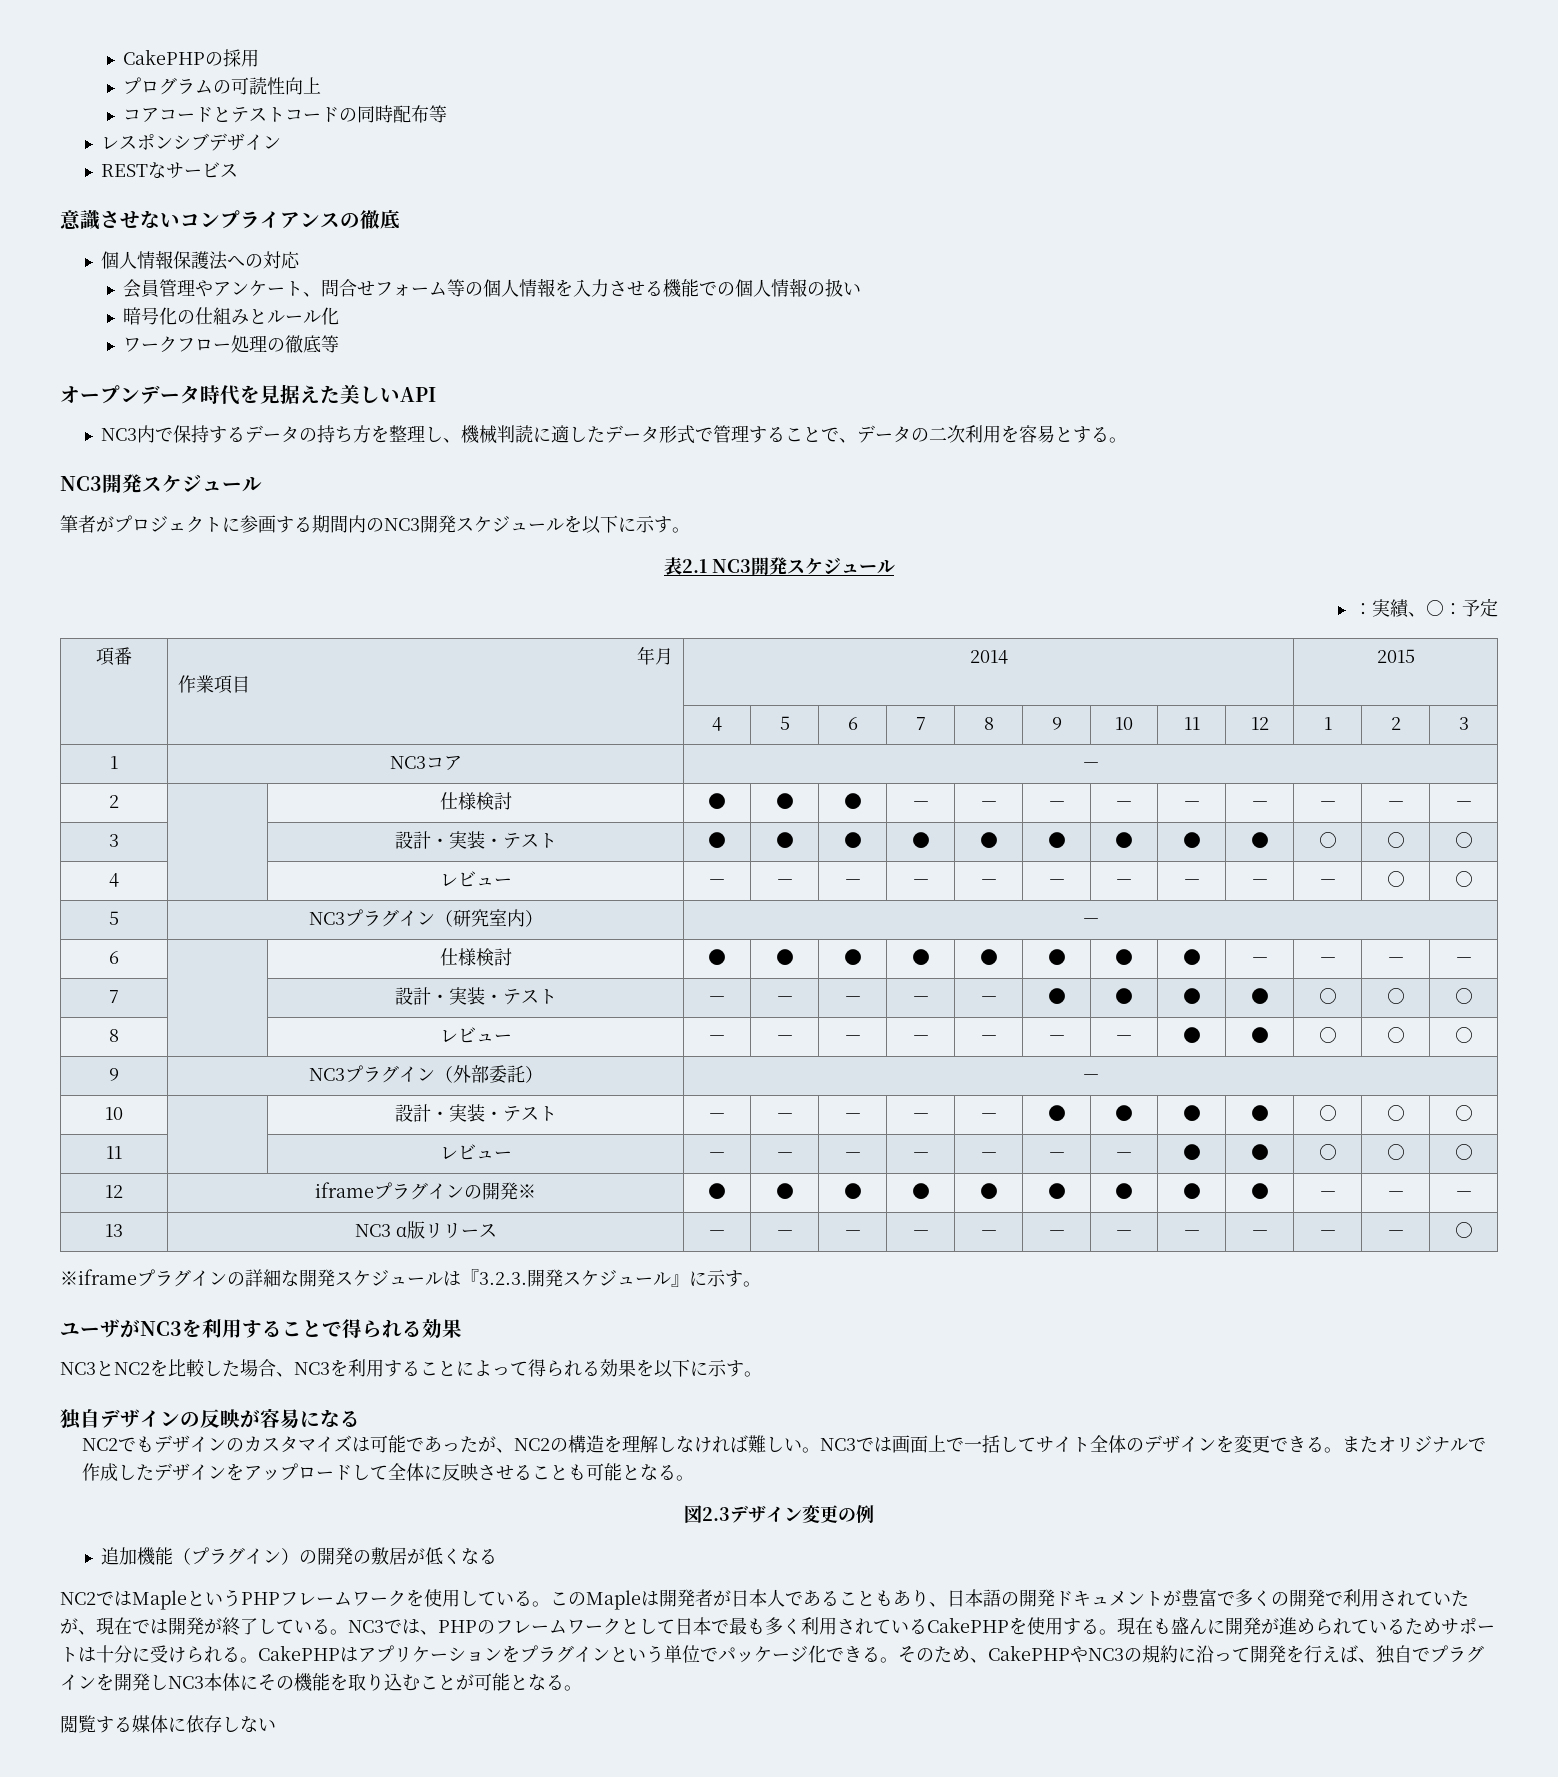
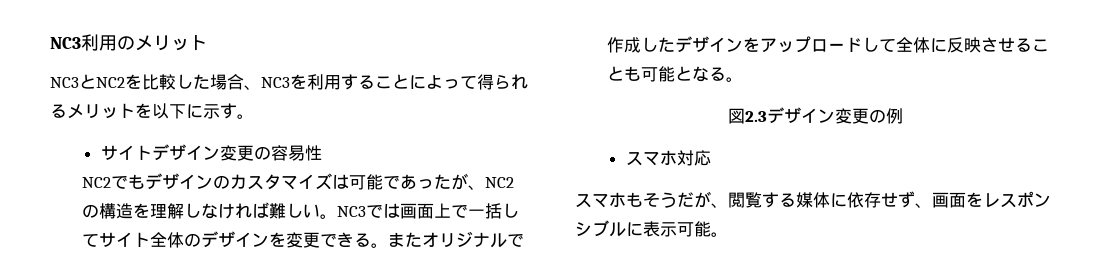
- CakePHPの採用
- プログラムの可読性向上
- コアコードとテストコードの同時配布等
- レスポンシブデザイン
- RESTなサービス
- 意識させないコンプライアンスの徹底
- 個人情報保護法への対応
- 会員管理やアンケート、問合せフォーム等の個人情報を入力させる機能での個人情報の扱い
- 暗号化の仕組みとルール化
- ワークフロー処理の徹底等
- オープンデータ時代を見据えた美しいAPI
- NC3内で保持するデータの持ち方を整理し、機械判読に適したデータ形式で管理することで、データの二次利用を容易とする。
- NC3開発スケジュール
- 筆者がプロジェクトに参画する期間内のNC3開発スケジュールを以下に示す。
- 表2.1 NC3開発スケジュール
- ：実績、○：予定
- 項番 | 年月
- 作業項目 | 2014 | 2015
- | | 4 | 5 | 6 | 7 | 8 | 9 | 10 | 11 | 12 | 1 | 2 | 3
- 1 | NC3コア | －
- 2 | | 仕様検討 | ● | ● | ● | － | － | － | － | － | － | － | － | －
- 3 | | 設計・実装・テスト | ● | ● | ● | ● | ● | ● | ● | ● | ● | ○ | ○ | ○
- 4 | | レビュー | － | － | － | － | － | － | － | － | － | － | ○ | ○
- 5 | NC3プラグイン（研究室内） | －
- 6 | | 仕様検討 | ● | ● | ● | ● | ● | ● | ● | ● | － | － | － | －
- 7 | | 設計・実装・テスト | － | － | － | － | － | ● | ● | ● | ● | ○ | ○ | ○
- 8 | | レビュー | － | － | － | － | － | － | － | ● | ● | ○ | ○ | ○
- 9 | NC3プラグイン（外部委託） | －
- 10 | | 設計・実装・テスト | － | － | － | － | － | ● | ● | ● | ● | ○ | ○ | ○
- 11 | | レビュー | － | － | － | － | － | － | － | ● | ● | ○ | ○ | ○
- 12 | iframeプラグインの開発※ | ● | ● | ● | ● | ● | ● | ● | ● | ● | － | － | －
- 13 | NC3 α版リリース | － | － | － | － | － | － | － | － | － | － | － | ○
- ※iframeプラグインの詳細な開発スケジュールは『3.2.3.開発スケジュール』に示す。
- ユーザがNC3を利用することで得られる効果
+ NC3利用のメリット
- NC3とNC2を比較した場合、NC3を利用することによって得られる効果を以下に示す。
- 独自デザインの反映が容易になる
+ NC3とNC2を比較した場合、NC3を利用することによって得られるメリットを以下に示す。
+ サイトデザイン変更の容易性
- 追加機能（プラグイン）の開発の敷居が低くなる
- NC2ではMapleというPHPフレームワークを使用している。このMapleは開発者が日本人であることもあり、日本語の開発ドキュメントが豊富で多くの開発で利用されていたが、現在では開発が終了している。NC3では、PHPのフレームワークとして日本で最も多く利用されているCakePHPを使用する。現在も盛んに開発が進められているためサポートは十分に受けられる。CakePHPはアプリケーションをプラグインという単位でパッケージ化できる。そのため、CakePHPやNC3の規約に沿って開発を行えば、独自でプラグインを開発しNC3本体にその機能を取り込むことが可能となる。
- 閲覧する媒体に依存しない
+ スマホ対応
+ スマホもそうだが、閲覧する媒体に依存せず、画面をレスポンシブルに表示可能。

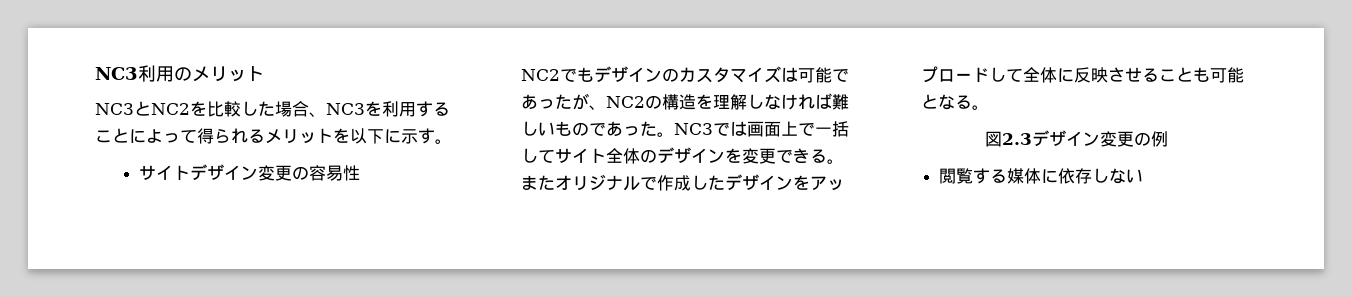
- NC2でもデザインのカスタマイズは可能であったが、NC2の構造を理解しなければ難しい。
+ NC2でもデザインのカスタマイズは可能であったが、NC2の構造を理解しなければ難しいものであった。
- スマホ対応
- スマホもそうだが、閲覧する媒体に依存せず、画面をレスポンシブルに表示可能。
+ 閲覧する媒体に依存しない

